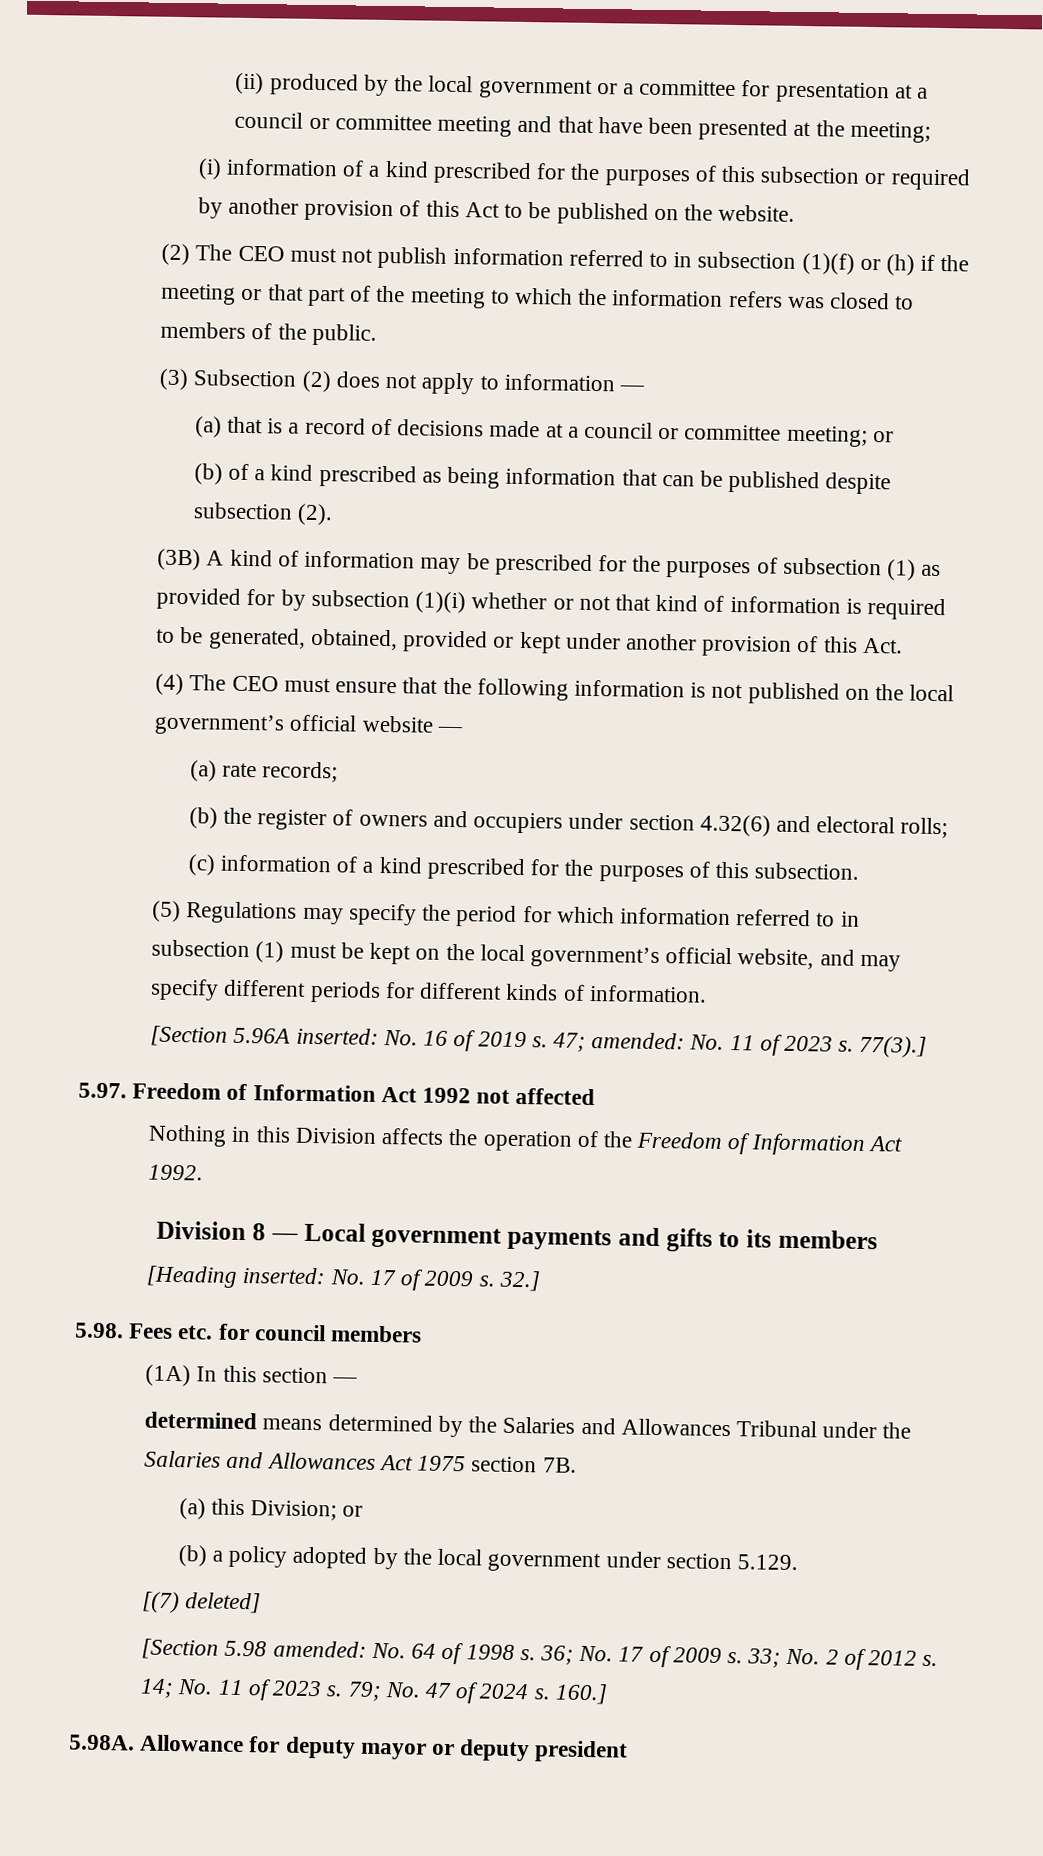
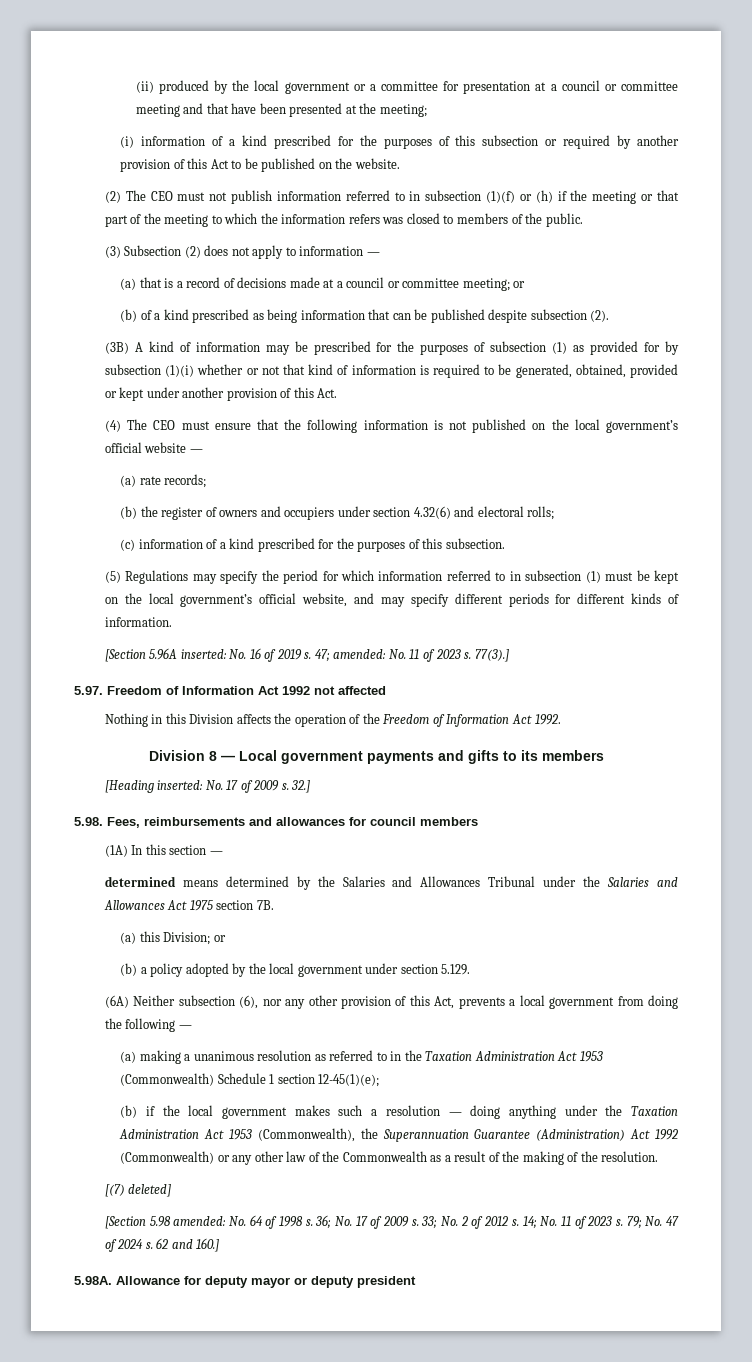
- 5.98. Fees etc. for council members
+ 5.98. Fees, reimbursements and allowances for council members
+ (6A) Neither subsection (6), nor any other provision of this Act, prevents a local government from doing the following —
+ (a) making a unanimous resolution as referred to in the Taxation Administration Act 1953 (Commonwealth) Schedule 1 section 12-45(1)(e);
+ (b) if the local government makes such a resolution — doing anything under the Taxation Administration Act 1953 (Commonwealth), the Superannuation Guarantee (Administration) Act 1992 (Commonwealth) or any other law of the Commonwealth as a result of the making of the resolution.
- 160.]
+ 62 and 160.]

